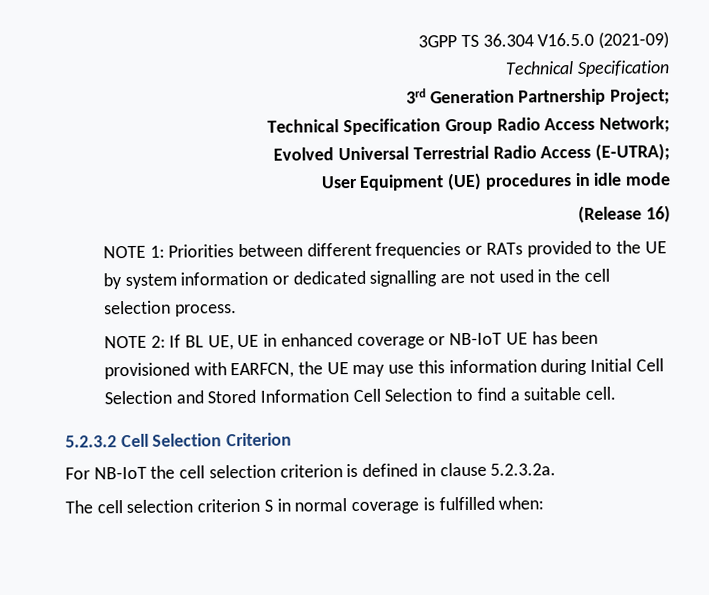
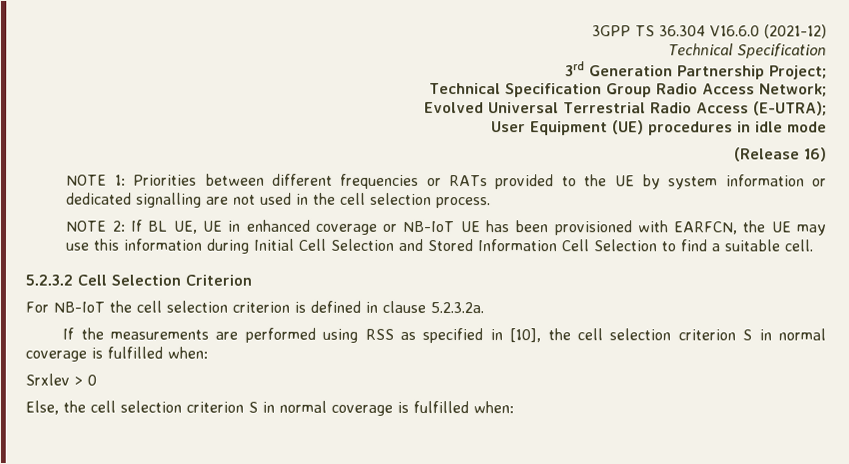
- 3GPP TS 36.304 V16.5.0 (2021-09)
+ 3GPP TS 36.304 V16.6.0 (2021-12)
- The cell selection criterion S in normal coverage is fulfilled when:
+ If the measurements are performed using RSS as specified in [10], the cell selection criterion S in normal coverage is fulfilled when:
+ Srxlev > 0
+ Else, the cell selection criterion S in normal coverage is fulfilled when:

